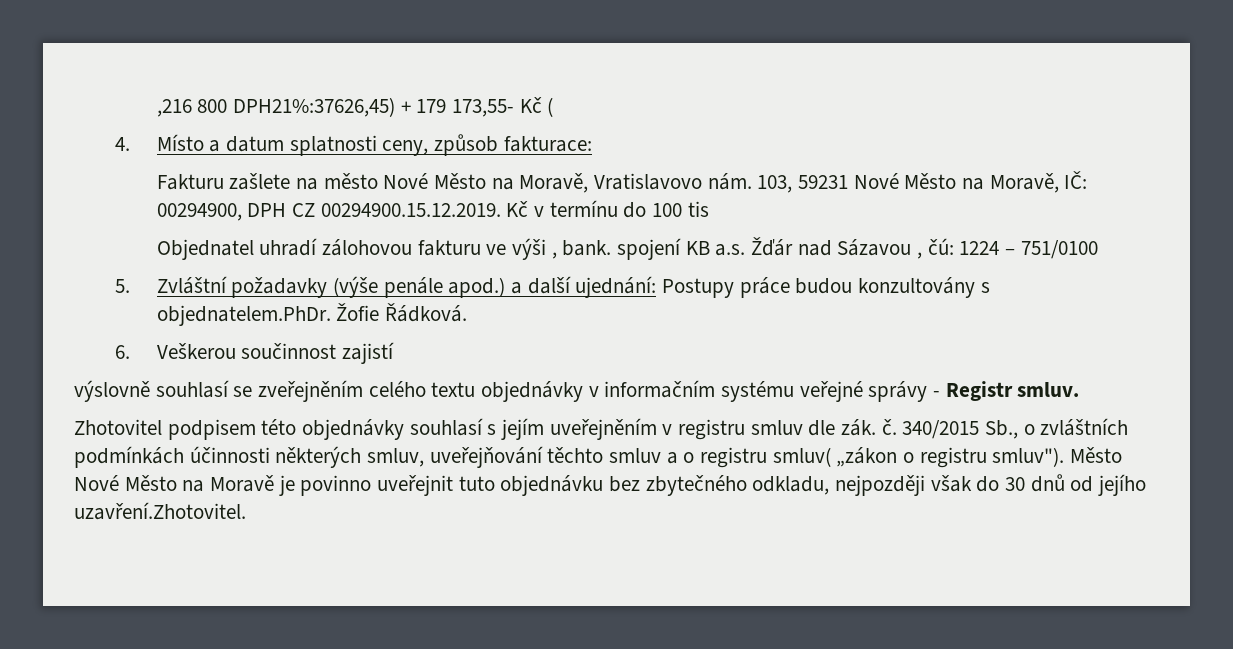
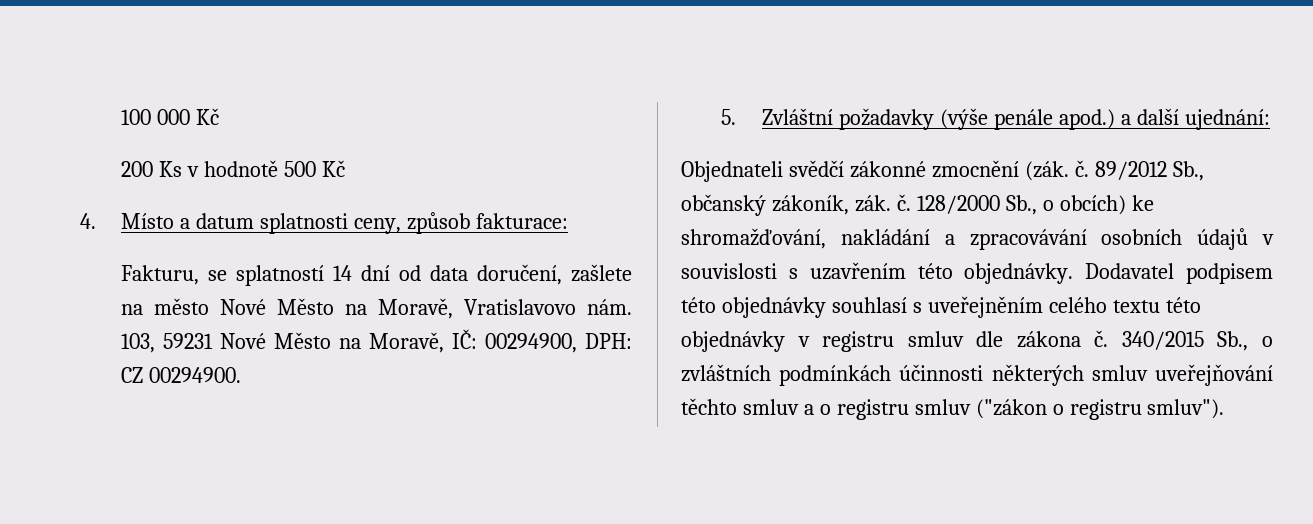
- ,216 800 DPH21%:37626,45) + 179 173,55- Kč (
+ 100 000 Kč
+ 200 Ks v hodnotě 500 Kč
- Fakturu zašlete na město Nové Město na Moravě, Vratislavovo nám.
+ Fakturu, se splatností 14 dní od data doručení, zašlete na město Nové Město na Moravě, Vratislavovo nám.
- 103, 59231 Nové Město na Moravě, IČ: 00294900, DPH CZ 00294900.15.12.2019. Kč v termínu do 100 tis
- Objednatel uhradí zálohovou fakturu ve výši , bank. spojení KB a.s. Žďár nad Sázavou , čú: 1224 – 751/0100
+ 103, 59231 Nové Město na Moravě, IČ: 00294900, DPH: CZ 00294900.
- 5. Zvláštní požadavky (výše penále apod.) a další ujednání: Postupy práce budou konzultovány s objednatelem.PhDr. Žofie Řádková.
- 6. Veškerou součinnost zajistí
- výslovně souhlasí se zveřejněním celého textu objednávky v informačním systému veřejné správy - Registr smluv.
- Zhotovitel podpisem této objednávky souhlasí s jejím uveřejněním v registru smluv dle zák. č.
+ 5. Zvláštní požadavky (výše penále apod.) a další ujednání:
+ Objednateli svědčí zákonné zmocnění (zák. č. 89/2012 Sb., občanský zákoník, zák. č. 128/2000 Sb., o obcích) ke shromažďování, nakládání a zpracovávání osobních údajů v souvislosti s uzavřením této objednávky. Dodavatel podpisem této objednávky souhlasí s uveřejněním celého textu této objednávky v registru smluv dle zákona č.
- 340/2015 Sb., o zvláštních podmínkách účinnosti některých smluv, uveřejňování těchto smluv a o registru smluv( „zákon o registru smluv"). Město Nové Město na Moravě je povinno uveřejnit tuto objednávku bez zbytečného odkladu, nejpozději však do 30 dnů od jejího uzavření.Zhotovitel.
+ 340/2015 Sb., o zvláštních podmínkách účinnosti některých smluv uveřejňování těchto smluv a o registru smluv ("zákon o registru smluv").

